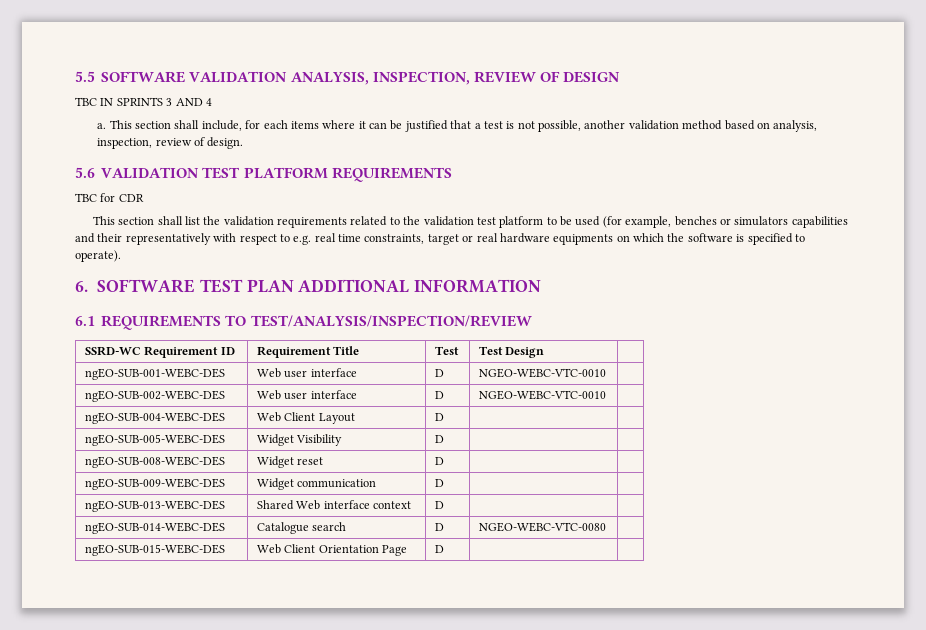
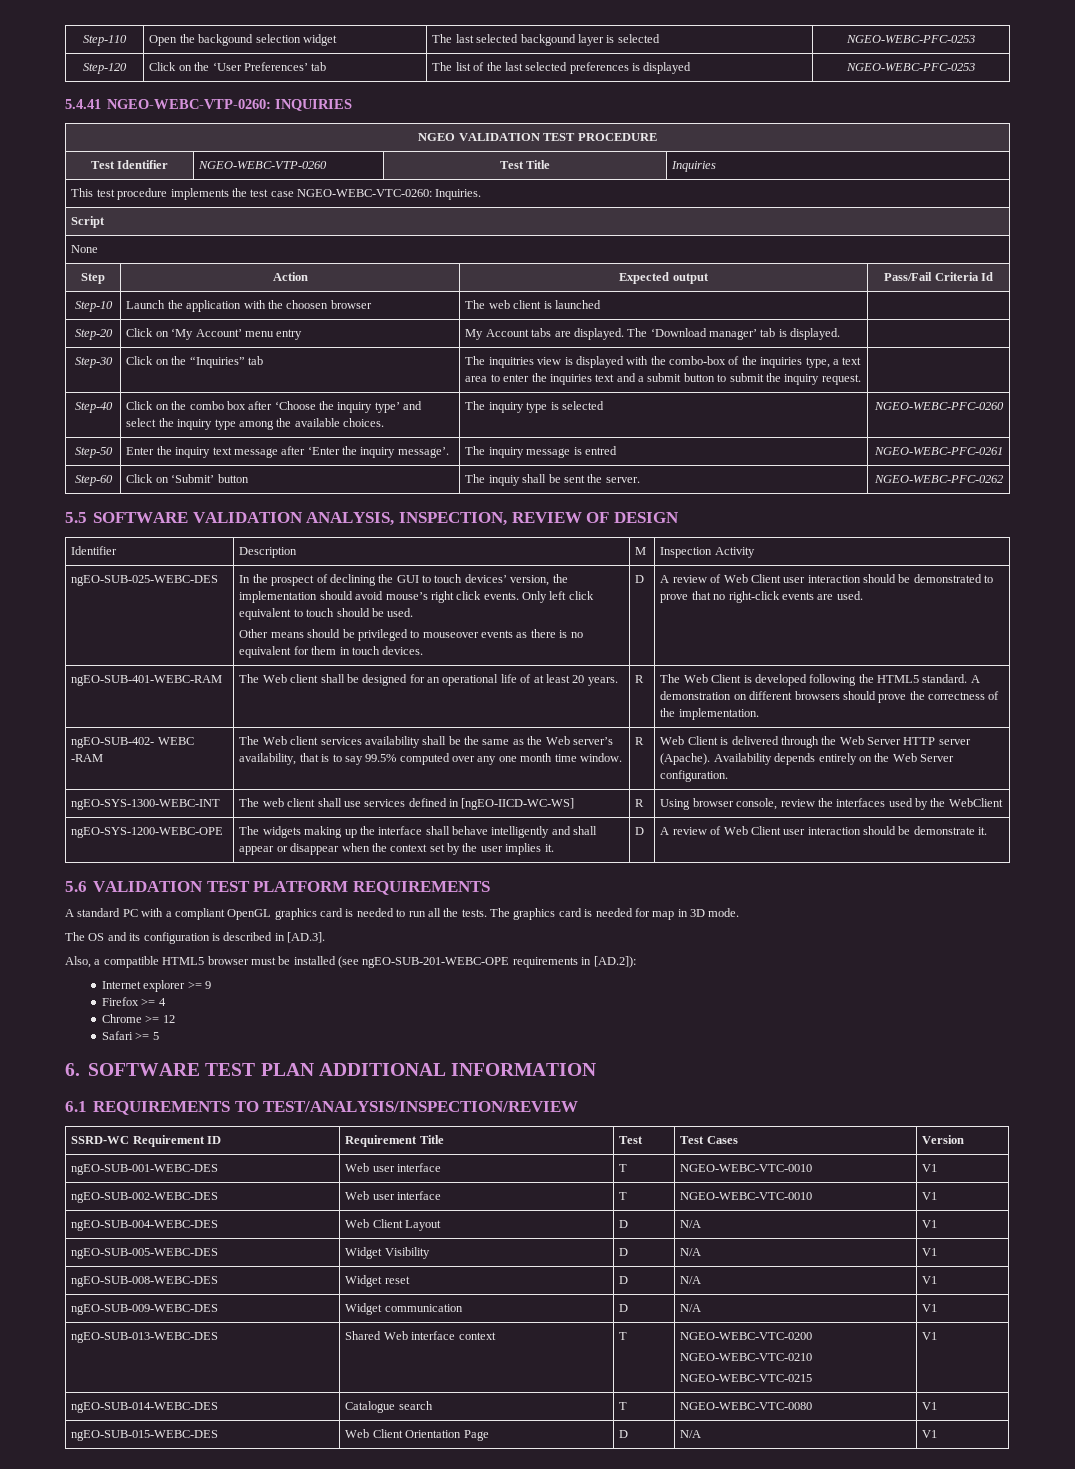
+ Step-110 | Open the backgound selection widget | The last selected backgound layer is selected | NGEO-WEBC-PFC-0253
+ Step-120 | Click on the ‘User Preferences’ tab | The list of the last selected preferences is displayed | NGEO-WEBC-PFC-0253
+ 5.4.41 NGEO-WEBC-VTP-0260: INQUIRIES
+ NGEO VALIDATION TEST PROCEDURE
+ Test Identifier | NGEO-WEBC-VTP-0260 | Test Title | Inquiries
+ This test procedure implements the test case NGEO-WEBC-VTC-0260: Inquiries.
+ Script
+ None
+ Step | Action | Expected output | Pass/Fail Criteria Id
+ Step-10 | Launch the application with the choosen browser | The web client is launched |
+ Step-20 | Click on ‘My Account’ menu entry | My Account tabs are displayed. The ‘Download manager’ tab is displayed. |
+ Step-30 | Click on the “Inquiries” tab | The inquitries view is displayed with the combo-box of the inquiries type, a text area to enter the inquiries text and a submit button to submit the inquiry request. |
+ Step-40 | Click on the combo box after ‘Choose the inquiry type’ and select the inquiry type among the available choices. | The inquiry type is selected | NGEO-WEBC-PFC-0260
+ Step-50 | Enter the inquiry text message after ‘Enter the inquiry message’. | The inquiry message is entred | NGEO-WEBC-PFC-0261
+ Step-60 | Click on ‘Submit’ button | The inquiy shall be sent the server. | NGEO-WEBC-PFC-0262
- TBC IN SPRINTS 3 AND 4
- a. This section shall include, for each items where it can be justified that a test is not possible, another validation method based on analysis, inspection, review of design.
+ Identifier | Description | M | Inspection Activity
+ ngEO-SUB-025-WEBC-DES | In the prospect of declining the GUI to touch devices’ version, the implementation should avoid mouse’s right click events. Only left click equivalent to touch should be used.
+ Other means should be privileged to mouseover events as there is no equivalent for them in touch devices. | D | A review of Web Client user interaction should be demonstrated to prove that no right-click events are used.
+ ngEO-SUB-401-WEBC-RAM | The Web client shall be designed for an operational life of at least 20 years. | R | The Web Client is developed following the HTML5 standard. A demonstration on different browsers should prove the correctness of the implementation.
+ ngEO-SUB-402- WEBC -RAM | The Web client services availability shall be the same as the Web server’s availability, that is to say 99.5% computed over any one month time window. | R | Web Client is delivered through the Web Server HTTP server (Apache). Availability depends entirely on the Web Server configuration.
+ ngEO-SYS-1300-WEBC-INT | The web client shall use services defined in [ngEO-IICD-WC-WS] | R | Using browser console, review the interfaces used by the WebClient
+ ngEO-SYS-1200-WEBC-OPE | The widgets making up the interface shall behave intelligently and shall appear or disappear when the context set by the user implies it. | D | A review of Web Client user interaction should be demonstrate it.
- TBC for CDR
- This section shall list the validation requirements related to the validation test platform to be used (for example, benches or simulators capabilities and their representatively with respect to e.g. real time constraints, target or real hardware equipments on which the software is specified to operate).
+ A standard PC with a compliant OpenGL graphics card is needed to run all the tests. The graphics card is needed for map in 3D mode.
+ The OS and its configuration is described in [AD.3].
+ Also, a compatible HTML5 browser must be installed (see ngEO-SUB-201-WEBC-OPE requirements in [AD.2]):
+ Internet explorer >= 9
+ Firefox >= 4
+ Chrome >= 12
+ Safari >= 5
- SSRD-WC Requirement ID | Requirement Title | Test | Test Design |
+ SSRD-WC Requirement ID | Requirement Title | Test | Test Cases | Version
- ngEO-SUB-001-WEBC-DES | Web user interface | D | NGEO-WEBC-VTC-0010 |
+ ngEO-SUB-001-WEBC-DES | Web user interface | T | NGEO-WEBC-VTC-0010 | V1
- ngEO-SUB-002-WEBC-DES | Web user interface | D | NGEO-WEBC-VTC-0010 |
+ ngEO-SUB-002-WEBC-DES | Web user interface | T | NGEO-WEBC-VTC-0010 | V1
- ngEO-SUB-004-WEBC-DES | Web Client Layout | D | |
+ ngEO-SUB-004-WEBC-DES | Web Client Layout | D | N/A | V1
- ngEO-SUB-005-WEBC-DES | Widget Visibility | D | |
+ ngEO-SUB-005-WEBC-DES | Widget Visibility | D | N/A | V1
- ngEO-SUB-008-WEBC-DES | Widget reset | D | |
+ ngEO-SUB-008-WEBC-DES | Widget reset | D | N/A | V1
- ngEO-SUB-009-WEBC-DES | Widget communication | D | |
+ ngEO-SUB-009-WEBC-DES | Widget communication | D | N/A | V1
- ngEO-SUB-013-WEBC-DES | Shared Web interface context | D | |
+ ngEO-SUB-013-WEBC-DES | Shared Web interface context | T | NGEO-WEBC-VTC-0200
+ NGEO-WEBC-VTC-0210
+ NGEO-WEBC-VTC-0215 | V1
- ngEO-SUB-014-WEBC-DES | Catalogue search | D | NGEO-WEBC-VTC-0080 |
+ ngEO-SUB-014-WEBC-DES | Catalogue search | T | NGEO-WEBC-VTC-0080 | V1
- ngEO-SUB-015-WEBC-DES | Web Client Orientation Page | D | |
+ ngEO-SUB-015-WEBC-DES | Web Client Orientation Page | D | N/A | V1

